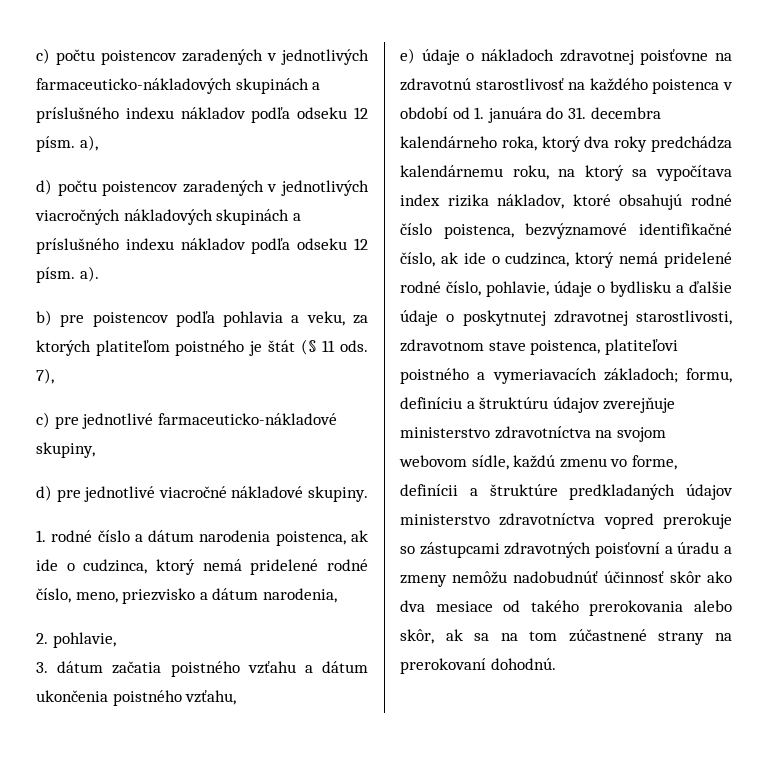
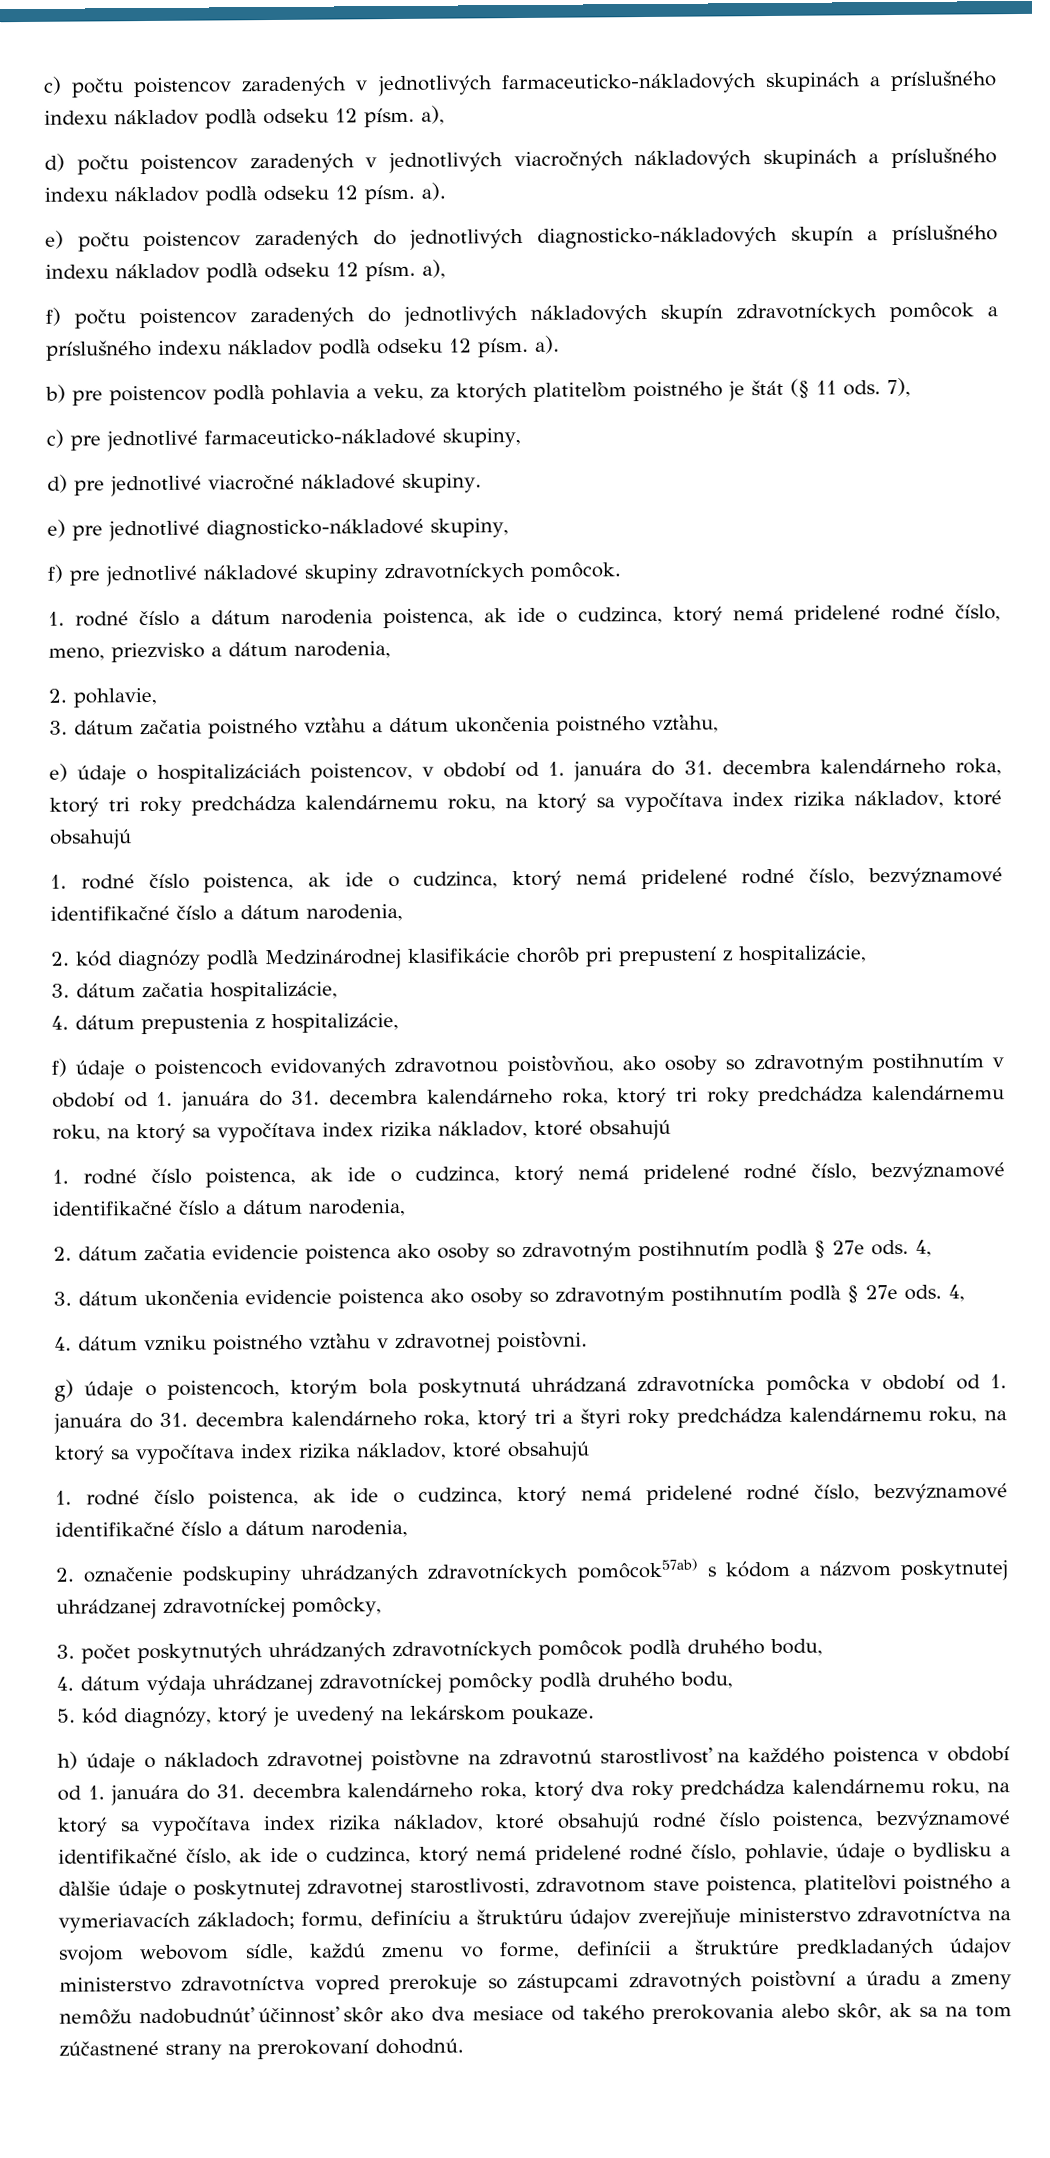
+ e) počtu poistencov zaradených do jednotlivých diagnosticko-nákladových skupín a príslušného indexu nákladov podľa odseku 12 písm. a),
+ f) počtu poistencov zaradených do jednotlivých nákladových skupín zdravotníckych pomôcok a príslušného indexu nákladov podľa odseku 12 písm. a).
+ e) pre jednotlivé diagnosticko-nákladové skupiny,
+ f) pre jednotlivé nákladové skupiny zdravotníckych pomôcok.
- e) údaje o nákladoch zdravotnej poisťovne na zdravotnú starostlivosť na každého poistenca v období od 1. januára do 31. decembra kalendárneho roka, ktorý dva roky predchádza kalendárnemu roku, na ktorý sa vypočítava index rizika nákladov, ktoré obsahujú rodné číslo poistenca, bezvýznamové identifikačné číslo, ak ide o cudzinca, ktorý nemá pridelené rodné číslo, pohlavie, údaje o bydlisku a ďalšie údaje o poskytnutej zdravotnej starostlivosti, zdravotnom stave poistenca, platiteľovi poistného a vymeriavacích základoch;
+ e) údaje o hospitalizáciách poistencov, v období od 1. januára do 31. decembra kalendárneho roka, ktorý tri roky predchádza kalendárnemu roku, na ktorý sa vypočítava index rizika nákladov, ktoré obsahujú
+ 1. rodné číslo poistenca, ak ide o cudzinca, ktorý nemá pridelené rodné číslo, bezvýznamové identifikačné číslo a dátum narodenia,
+ 2. kód diagnózy podľa Medzinárodnej klasifikácie chorôb pri prepustení z hospitalizácie,
+ 3. dátum začatia hospitalizácie,
+ 4. dátum prepustenia z hospitalizácie,
+ f) údaje o poistencoch evidovaných zdravotnou poisťovňou, ako osoby so zdravotným postihnutím v období od 1. januára do 31. decembra kalendárneho roka, ktorý tri roky predchádza kalendárnemu roku, na ktorý sa vypočítava index rizika nákladov, ktoré obsahujú
+ 1. rodné číslo poistenca, ak ide o cudzinca, ktorý nemá pridelené rodné číslo, bezvýznamové identifikačné číslo a dátum narodenia,
+ 2. dátum začatia evidencie poistenca ako osoby so zdravotným postihnutím podľa § 27e ods. 4,
+ 3. dátum ukončenia evidencie poistenca ako osoby so zdravotným postihnutím podľa § 27e ods. 4,
+ 4. dátum vzniku poistného vzťahu v zdravotnej poisťovni.
+ g) údaje o poistencoch, ktorým bola poskytnutá uhrádzaná zdravotnícka pomôcka v období od 1. januára do 31. decembra kalendárneho roka, ktorý tri a štyri roky predchádza kalendárnemu roku, na ktorý sa vypočítava index rizika nákladov, ktoré obsahujú
+ 1. rodné číslo poistenca, ak ide o cudzinca, ktorý nemá pridelené rodné číslo, bezvýznamové identifikačné číslo a dátum narodenia,
+ 2. označenie podskupiny uhrádzaných zdravotníckych pomôcok57ab) s kódom a názvom poskytnutej uhrádzanej zdravotníckej pomôcky,
+ 3. počet poskytnutých uhrádzaných zdravotníckych pomôcok podľa druhého bodu,
+ 4. dátum výdaja uhrádzanej zdravotníckej pomôcky podľa druhého bodu,
+ 5. kód diagnózy, ktorý je uvedený na lekárskom poukaze.
+ h) údaje o nákladoch zdravotnej poisťovne na zdravotnú starostlivosť na každého poistenca v období od 1. januára do 31. decembra kalendárneho roka, ktorý dva roky predchádza kalendárnemu roku, na ktorý sa vypočítava index rizika nákladov, ktoré obsahujú rodné číslo poistenca, bezvýznamové identifikačné číslo, ak ide o cudzinca, ktorý nemá pridelené rodné číslo, pohlavie, údaje o bydlisku a ďalšie údaje o poskytnutej zdravotnej starostlivosti, zdravotnom stave poistenca, platiteľovi poistného a vymeriavacích základoch;

